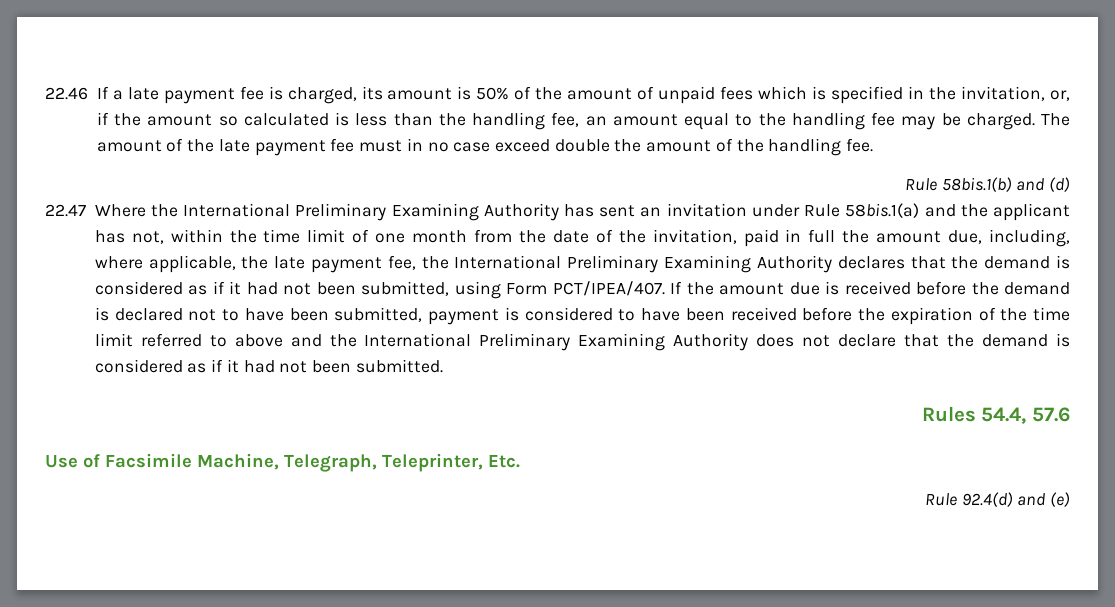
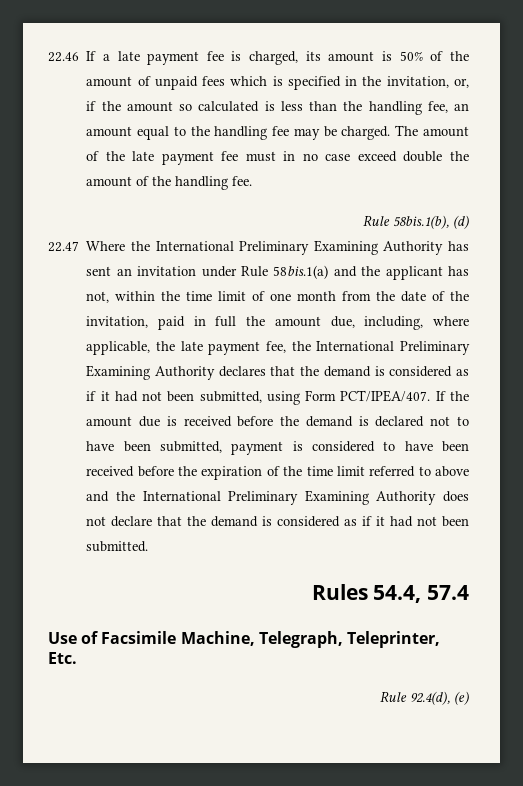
- Rule 58bis.1(b) and (d)
+ Rule 58bis.1(b), (d)
- Rules 54.4, 57.6
+ Rules 54.4, 57.4
- Rule 92.4(d) and (e)
+ Rule 92.4(d), (e)

